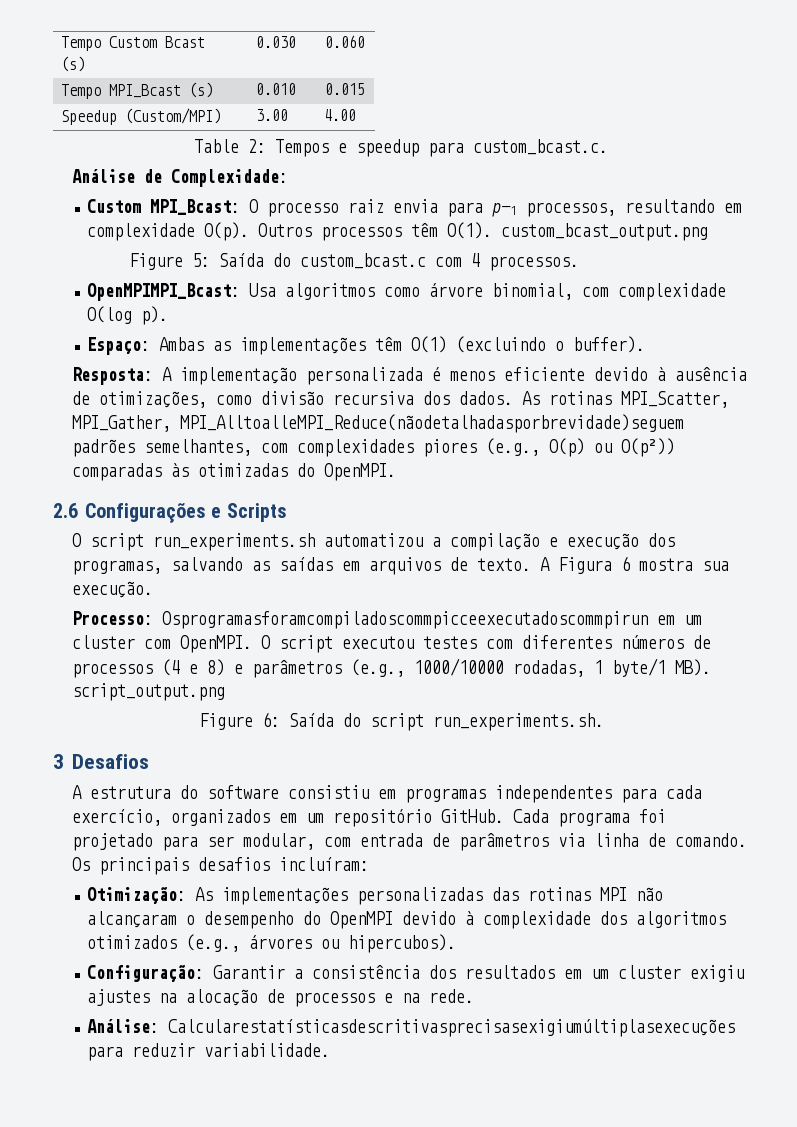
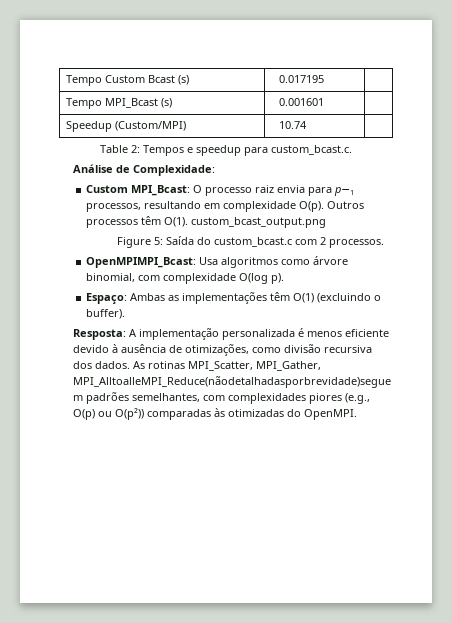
- Tempo Custom Bcast (s) | 0.030 | 0.060
+ Tempo Custom Bcast (s) | 0.017195 |
- Tempo MPI_Bcast (s) | 0.010 | 0.015
+ Tempo MPI_Bcast (s) | 0.001601 |
- Speedup (Custom/MPI) | 3.00 | 4.00
+ Speedup (Custom/MPI) | 10.74 |
- Figure 5: Saída do custom_bcast.c com 4 processos.
+ Figure 5: Saída do custom_bcast.c com 2 processos.
- 2.6 Configurações e Scripts
- O script run_experiments.sh automatizou a compilação e execução dos programas, salvando as saídas em arquivos de texto. A Figura 6 mostra sua execução.
- Processo: Osprogramasforamcompiladoscommpicceexecutadoscommpirun em um cluster com OpenMPI. O script executou testes com diferentes números de processos (4 e 8) e parâmetros (e.g., 1000/10000 rodadas, 1 byte/1 MB). script_output.png
- Figure 6: Saída do script run_experiments.sh.
- 3 Desafios
- A estrutura do software consistiu em programas independentes para cada exercício, organizados em um repositório GitHub. Cada programa foi projetado para ser modular, com entrada de parâmetros via linha de comando. Os principais desafios incluíram:
- Otimização: As implementações personalizadas das rotinas MPI não alcançaram o desempenho do OpenMPI devido à complexidade dos algoritmos otimizados (e.g., árvores ou hipercubos).
- Configuração: Garantir a consistência dos resultados em um cluster exigiu ajustes na alocação de processos e na rede.
- Análise: Calcularestatísticasdescritivasprecisasexigiumúltiplasexecuções para reduzir variabilidade.

